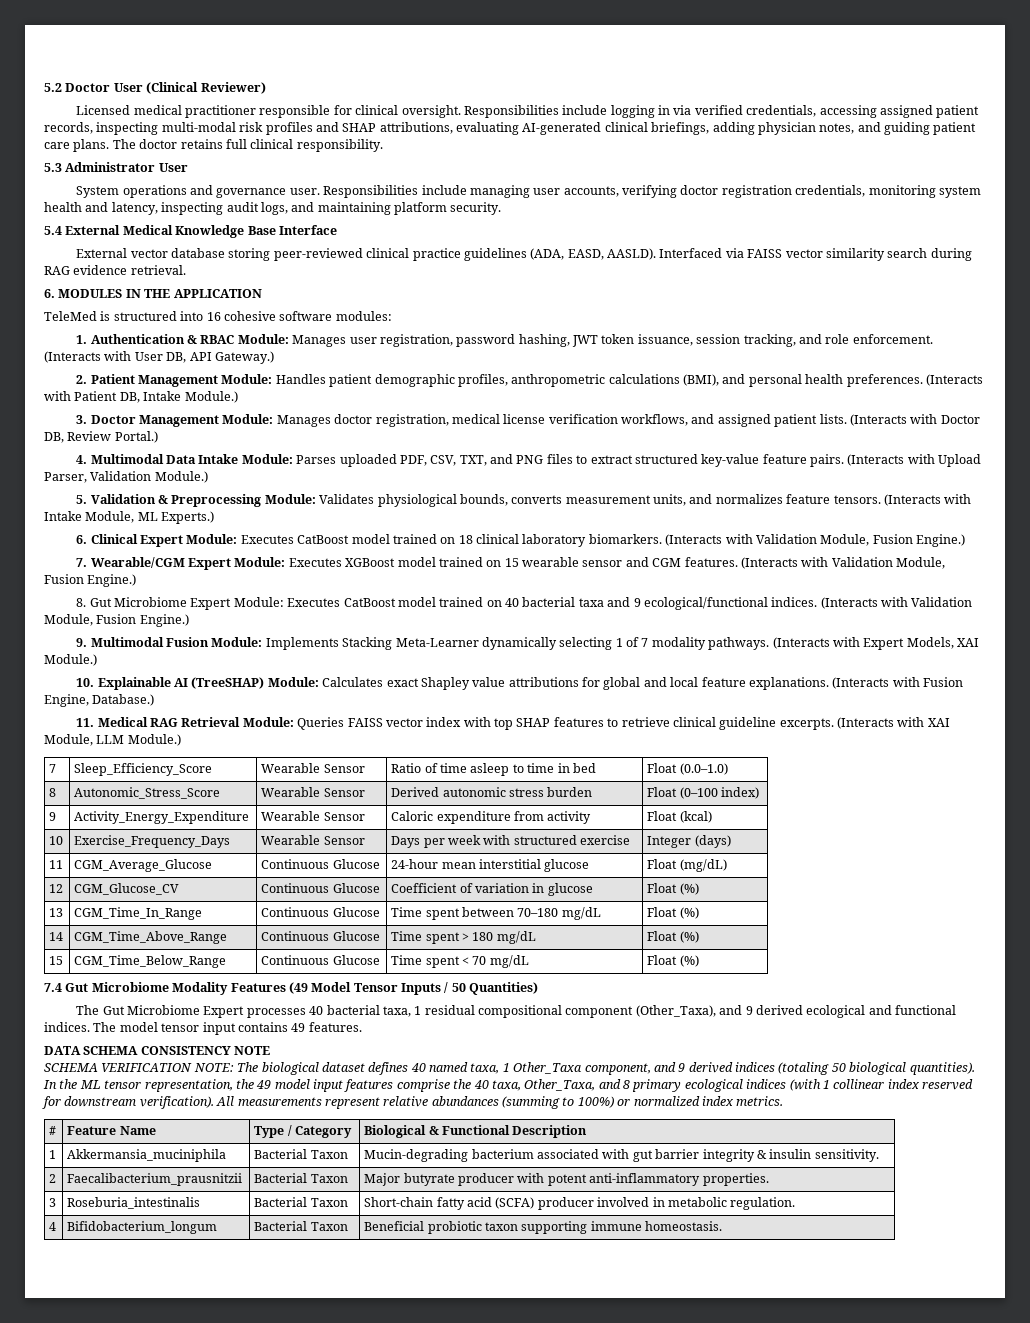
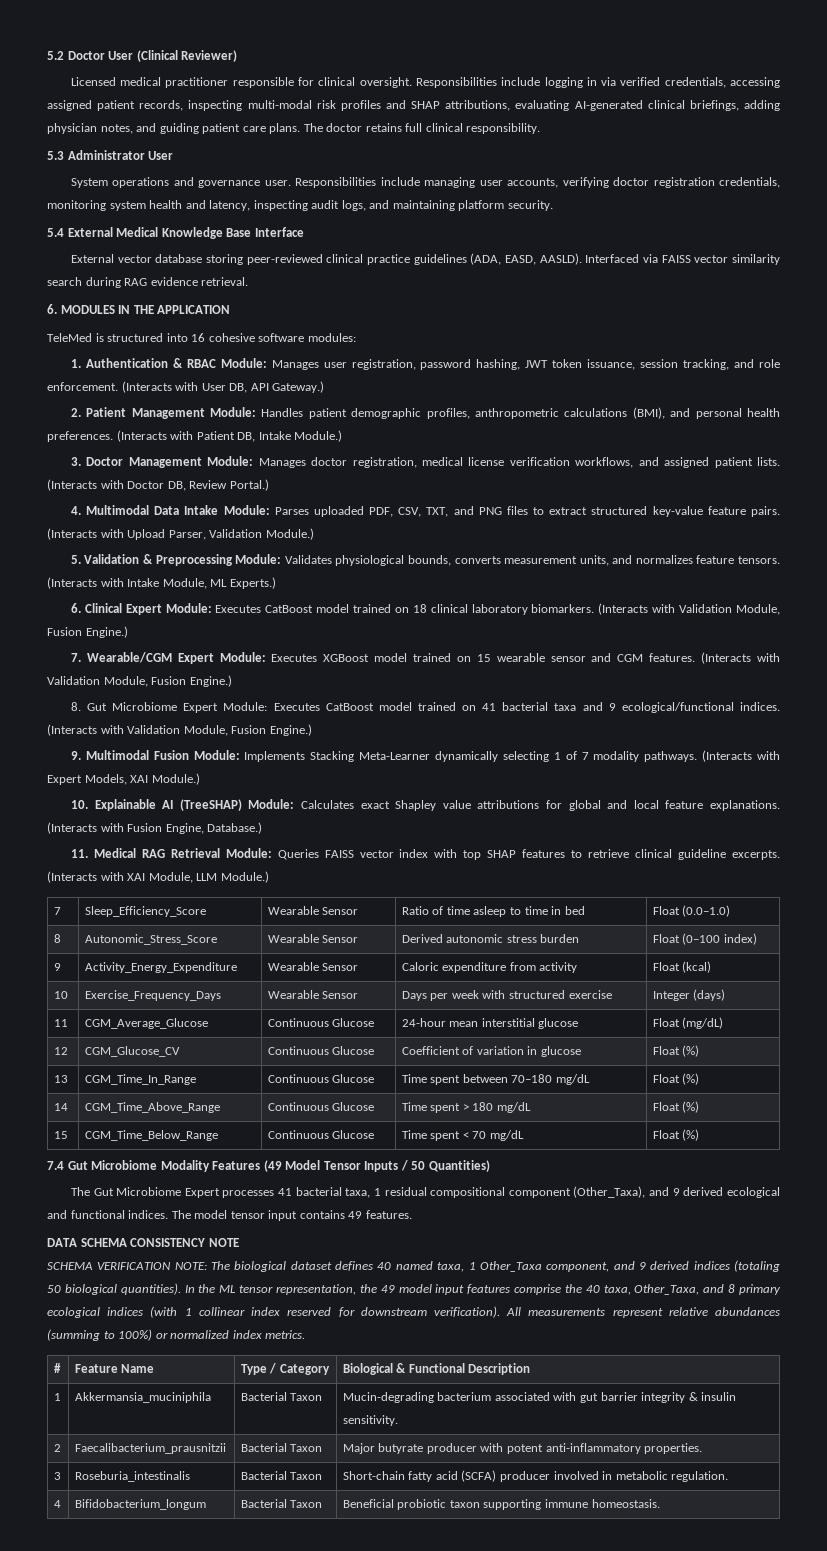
- 8. Gut Microbiome Expert Module: Executes CatBoost model trained on 40 bacterial taxa and 9 ecological/functional indices.
+ 8. Gut Microbiome Expert Module: Executes CatBoost model trained on 41 bacterial taxa and 9 ecological/functional indices.
- The Gut Microbiome Expert processes 40 bacterial taxa, 1 residual compositional component (Other_Taxa), and 9 derived ecological and functional indices.
+ The Gut Microbiome Expert processes 41 bacterial taxa, 1 residual compositional component (Other_Taxa), and 9 derived ecological and functional indices.

